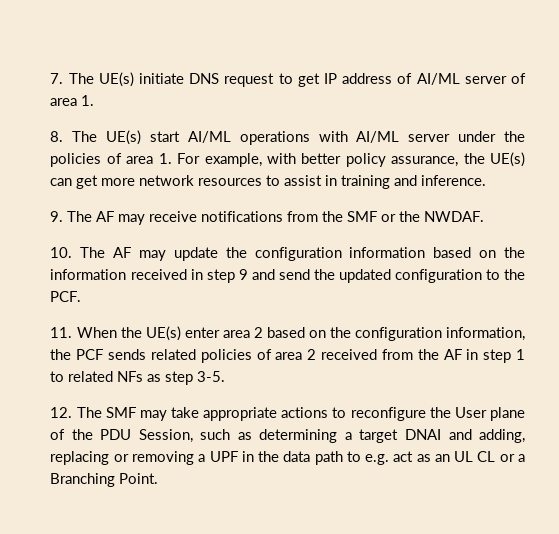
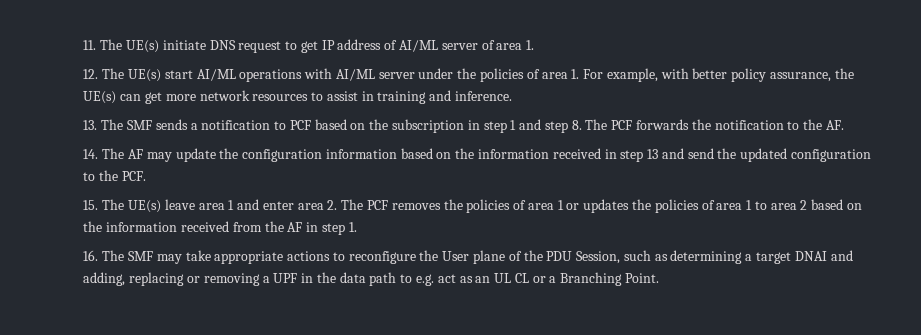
- 7. The UE(s) initiate DNS request to get IP address of AI/ML server of area 1.
+ 11. The UE(s) initiate DNS request to get IP address of AI/ML server of area 1.
- 8. The UE(s) start AI/ML operations with AI/ML server under the policies of area 1. For example, with better policy assurance, the UE(s) can get more network resources to assist in training and inference.
+ 12. The UE(s) start AI/ML operations with AI/ML server under the policies of area 1. For example, with better policy assurance, the UE(s) can get more network resources to assist in training and inference.
- 9. The AF may receive notifications from the SMF or the NWDAF.
- 10. The AF may update the configuration information based on the information received in step 9 and send the updated configuration to the PCF.
+ 13. The SMF sends a notification to PCF based on the subscription in step 1 and step 8. The PCF forwards the notification to the AF.
+ 14. The AF may update the configuration information based on the information received in step 13 and send the updated configuration to the PCF.
- 11. When the UE(s) enter area 2 based on the configuration information, the PCF sends related policies of area 2 received from the AF in step 1 to related NFs as step 3-5.
- 12. The SMF may take appropriate actions to reconfigure the User plane of the PDU Session, such as determining a target DNAI and adding, replacing or removing a UPF in the data path to e.g. act as an UL CL or a Branching Point.
+ 15. The UE(s) leave area 1 and enter area 2. The PCF removes the policies of area 1 or updates the policies of area 1 to area 2 based on the information received from the AF in step 1.
+ 16. The SMF may take appropriate actions to reconfigure the User plane of the PDU Session, such as determining a target DNAI and adding, replacing or removing a UPF in the data path to e.g. act as an UL CL or a Branching Point.

